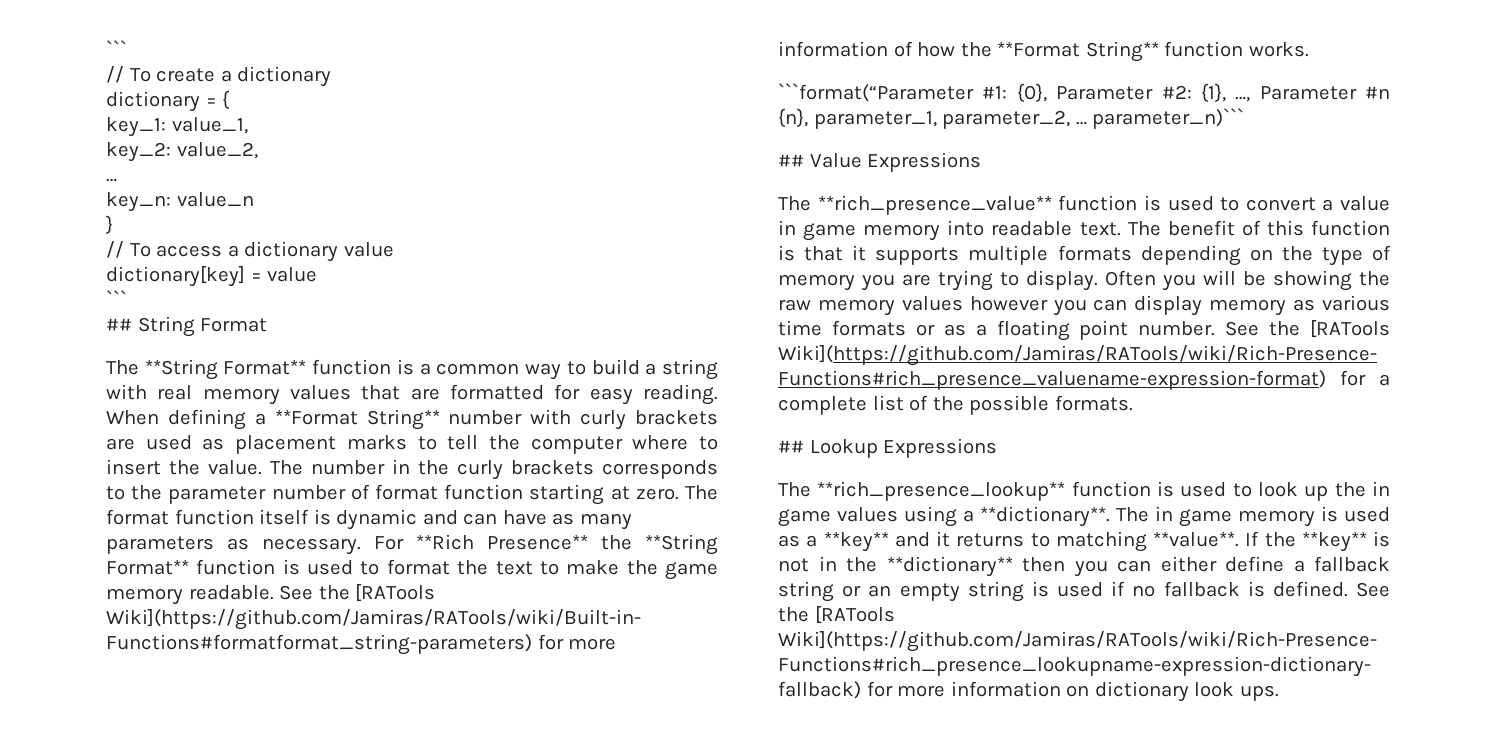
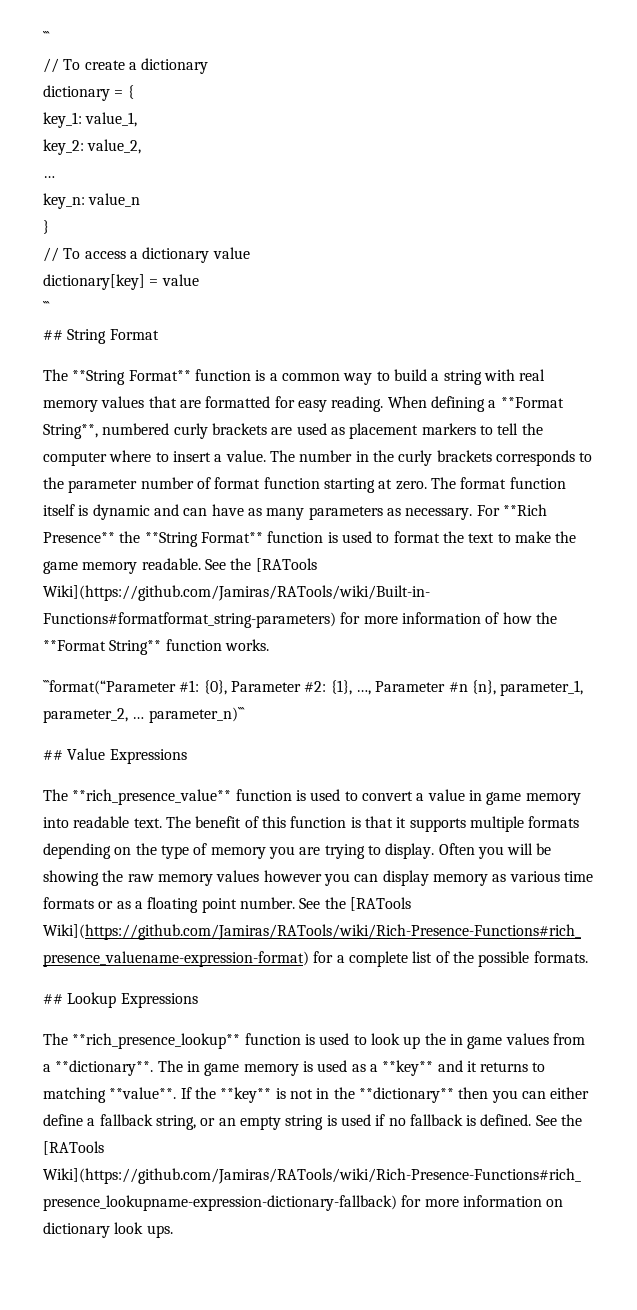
- When defining a **Format String** number with curly brackets are used as placement marks to tell the computer where to insert the value.
+ When defining a **Format String**, numbered curly brackets are used as placement markers to tell the computer where to insert a value.
- The **rich_presence_lookup** function is used to look up the in game values using a **dictionary**.
+ The **rich_presence_lookup** function is used to look up the in game values from a **dictionary**.
- If the **key** is not in the **dictionary** then you can either define a fallback string or an empty string is used if no fallback is defined.
+ If the **key** is not in the **dictionary** then you can either define a fallback string, or an empty string is used if no fallback is defined.

